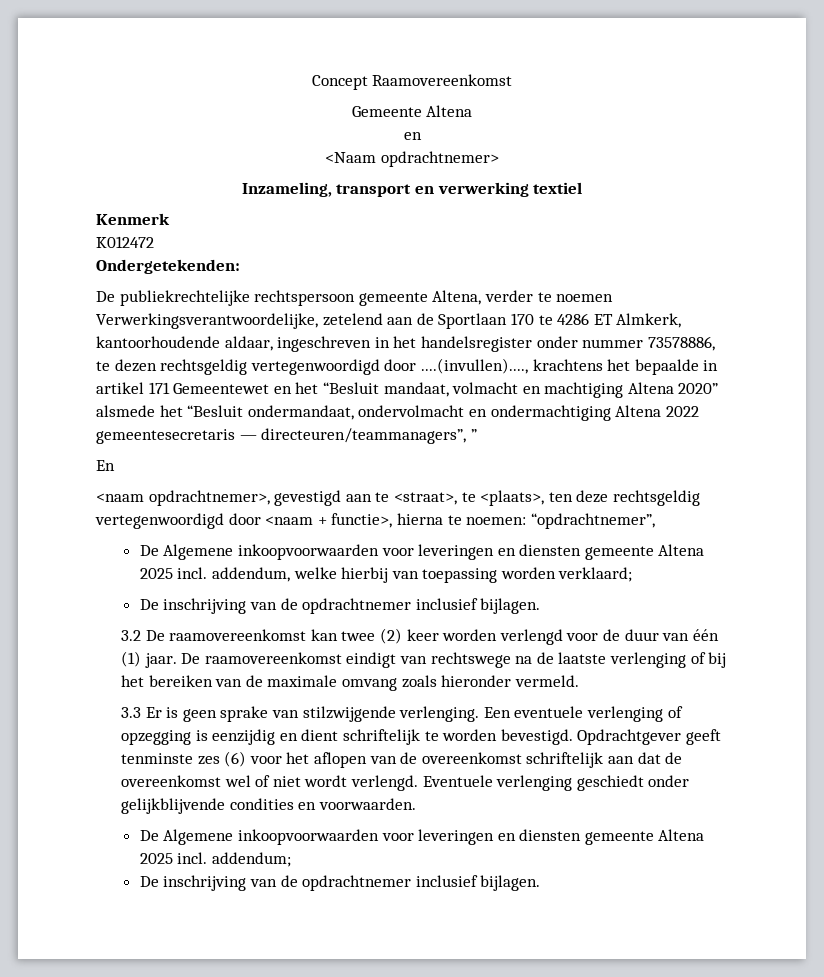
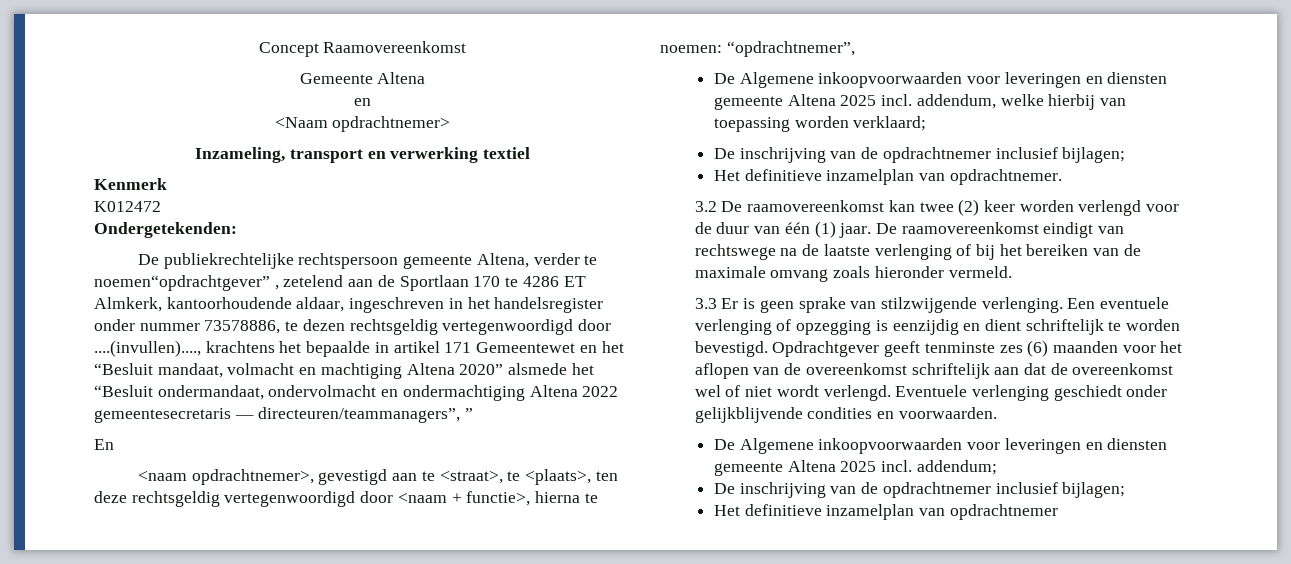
- De publiekrechtelijke rechtspersoon gemeente Altena, verder te noemen Verwerkingsverantwoordelijke, zetelend aan de Sportlaan 170 te 4286 ET Almkerk, kantoorhoudende aldaar, ingeschreven in het handelsregister onder nummer 73578886, te dezen rechtsgeldig vertegenwoordigd door ....(invullen)...., krachtens het bepaalde in artikel 171 Gemeentewet en het “Besluit mandaat, volmacht en machtiging Altena 2020” alsmede het “Besluit ondermandaat, ondervolmacht en ondermachtiging Altena 2022 gemeentesecretaris — directeuren/teammanagers”, ”
+ De publiekrechtelijke rechtspersoon gemeente Altena, verder te noemen“opdrachtgever” , zetelend aan de Sportlaan 170 te 4286 ET Almkerk, kantoorhoudende aldaar, ingeschreven in het handelsregister onder nummer 73578886, te dezen rechtsgeldig vertegenwoordigd door ....(invullen)...., krachtens het bepaalde in artikel 171 Gemeentewet en het “Besluit mandaat, volmacht en machtiging Altena 2020” alsmede het “Besluit ondermandaat, ondervolmacht en ondermachtiging Altena 2022 gemeentesecretaris — directeuren/teammanagers”, ”
  De Algemene inkoopvoorwaarden voor leveringen en diensten gemeente Altena 2025 incl. addendum, welke hierbij van toepassing worden verklaard;
- De inschrijving van de opdrachtnemer inclusief bijlagen.
+ De inschrijving van de opdrachtnemer inclusief bijlagen;
+ Het definitieve inzamelplan van opdrachtnemer.
- Opdrachtgever geeft tenminste zes (6) voor het aflopen van de overeenkomst schriftelijk aan dat de overeenkomst wel of niet wordt verlengd.
+ Opdrachtgever geeft tenminste zes (6) maanden voor het aflopen van de overeenkomst schriftelijk aan dat de overeenkomst wel of niet wordt verlengd.
  De Algemene inkoopvoorwaarden voor leveringen en diensten gemeente Altena 2025 incl. addendum;
- De inschrijving van de opdrachtnemer inclusief bijlagen.
+ De inschrijving van de opdrachtnemer inclusief bijlagen;
+ Het definitieve inzamelplan van opdrachtnemer

